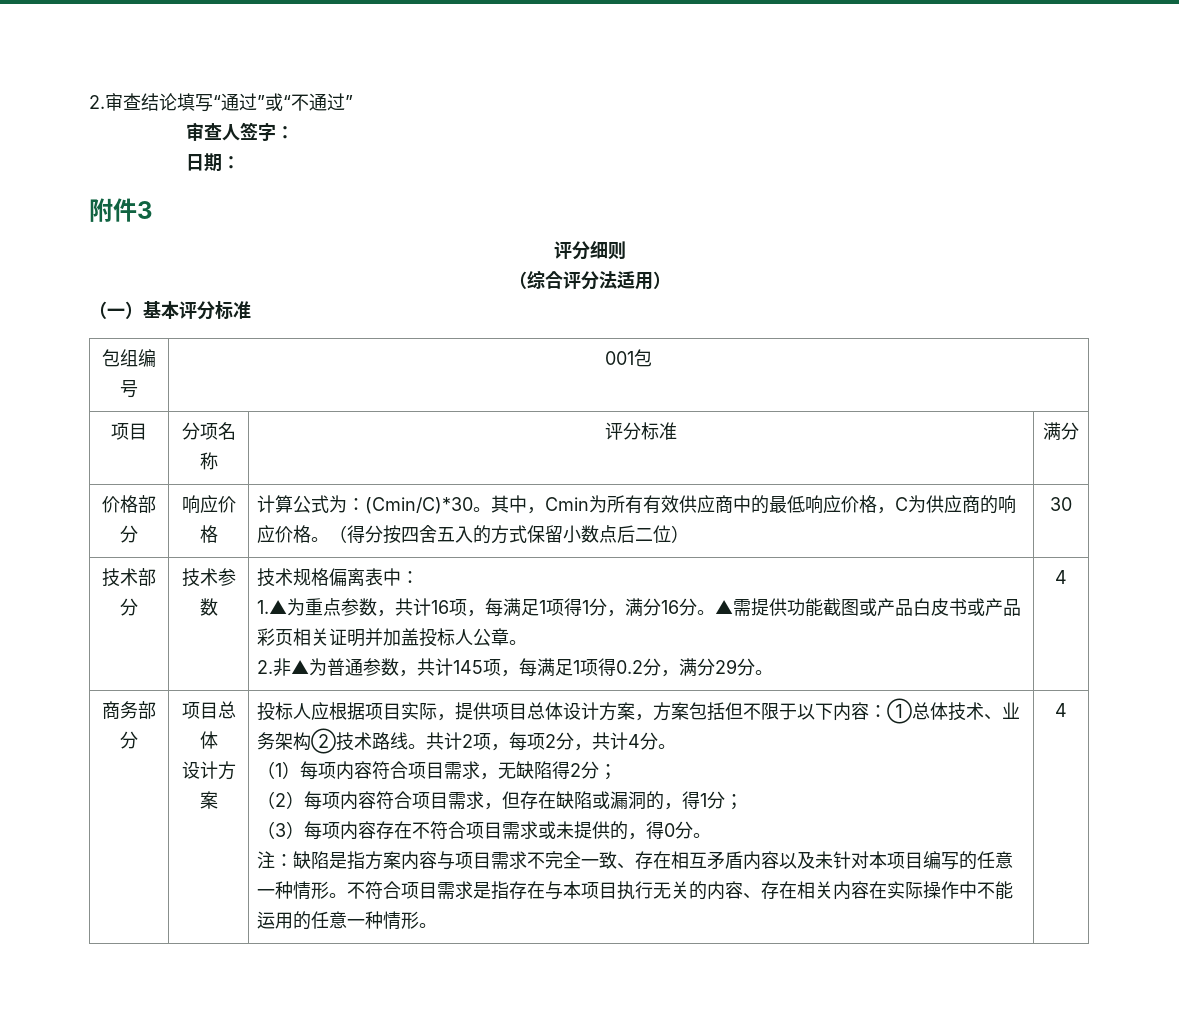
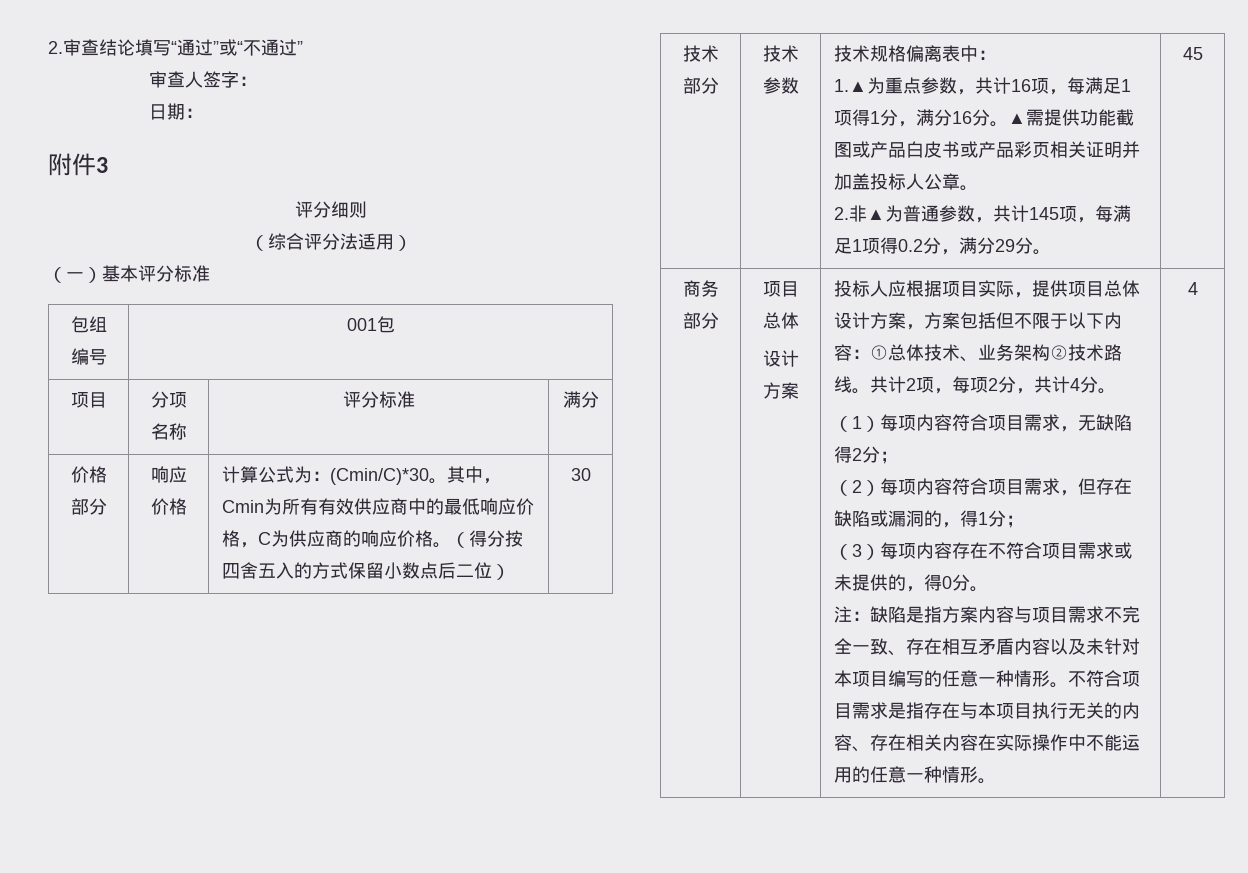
- 2.非▲为普通参数，共计145项，每满足1项得0.2分，满分29分。 | 4
+ 2.非▲为普通参数，共计145项，每满足1项得0.2分，满分29分。 | 45

